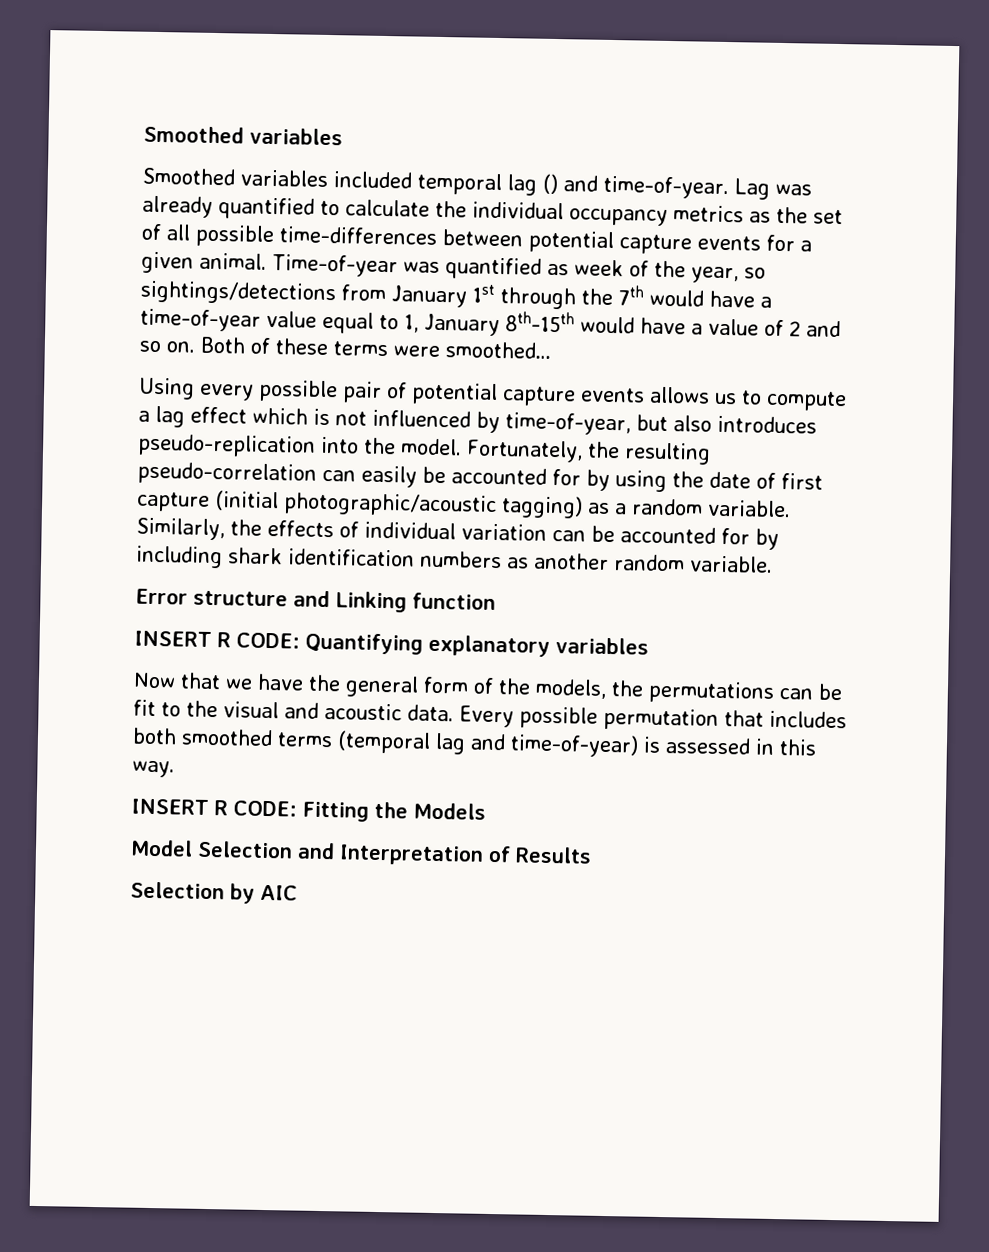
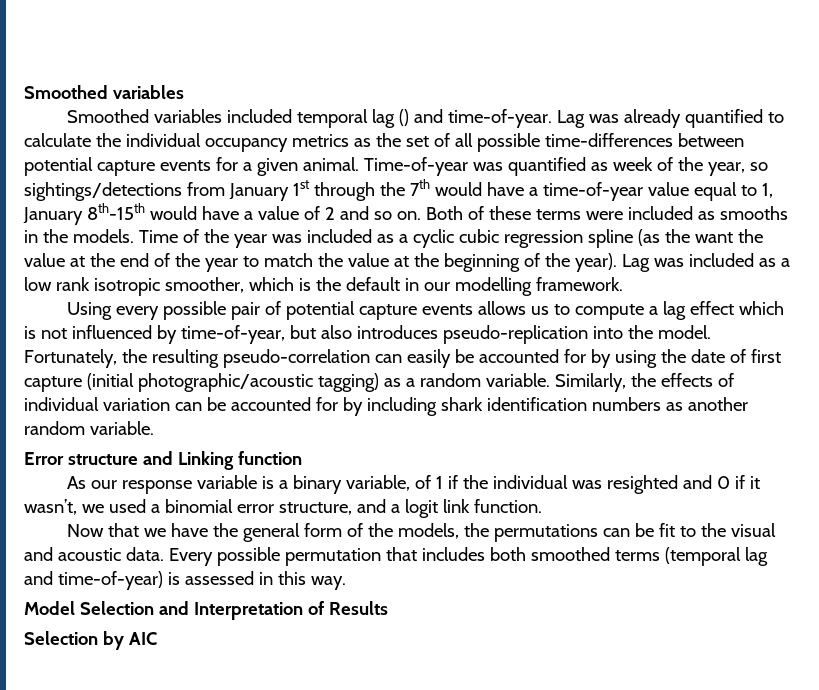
- Both of these terms were smoothed…
+ Both of these terms were included as smooths in the models. Time of the year was included as a cyclic cubic regression spline (as the want the value at the end of the year to match the value at the beginning of the year). Lag was included as a low rank isotropic smoother, which is the default in our modelling framework.
- INSERT R CODE: Quantifying explanatory variables
+ As our response variable is a binary variable, of 1 if the individual was resighted and 0 if it wasn’t, we used a binomial error structure, and a logit link function.
- INSERT R CODE: Fitting the Models

